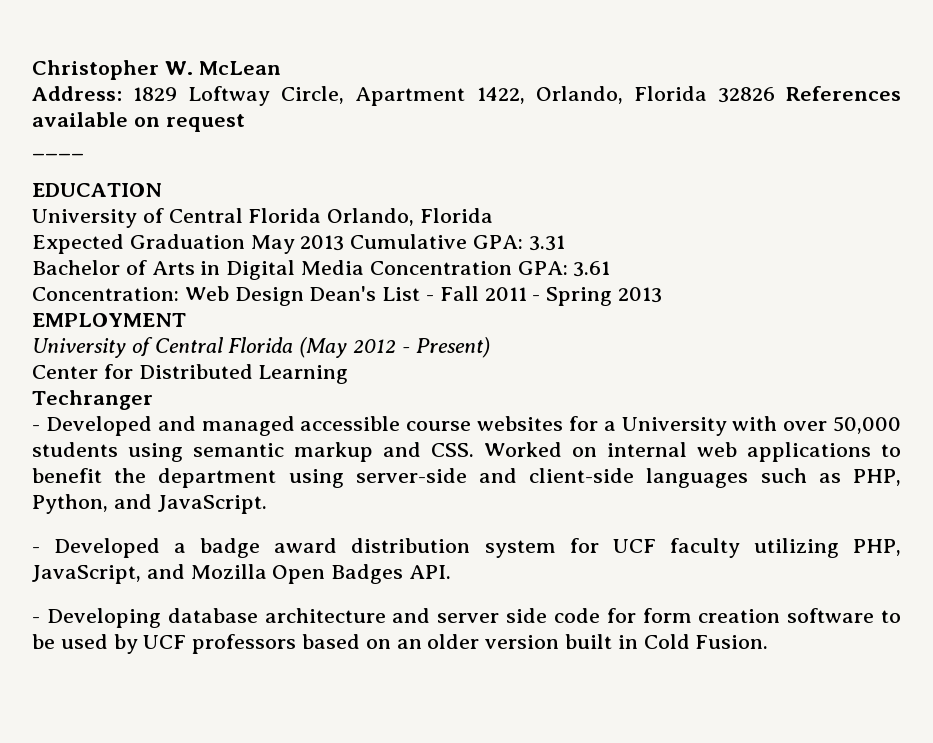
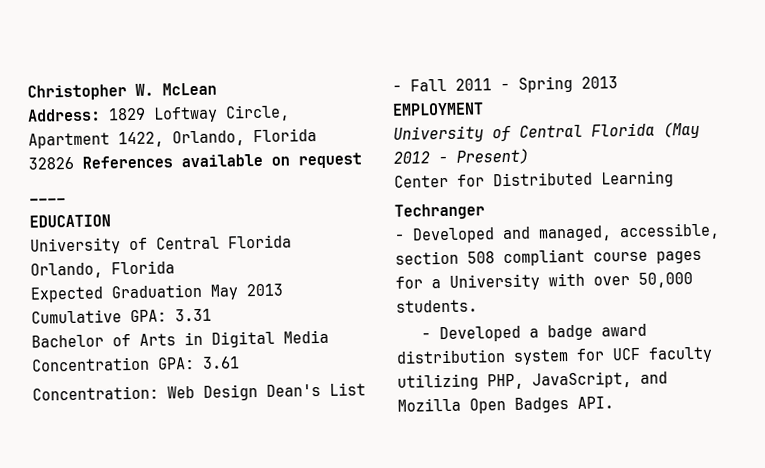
- - Developed and managed accessible course websites for a University with over 50,000 students using semantic markup and CSS. Worked on internal web applications to benefit the department using server-side and client-side languages such as PHP, Python, and JavaScript.
+ - Developed and managed, accessible, section 508 compliant course pages for a University with over 50,000 students.
- - Developing database architecture and server side code for form creation software to be used by UCF professors based on an older version built in Cold Fusion.

